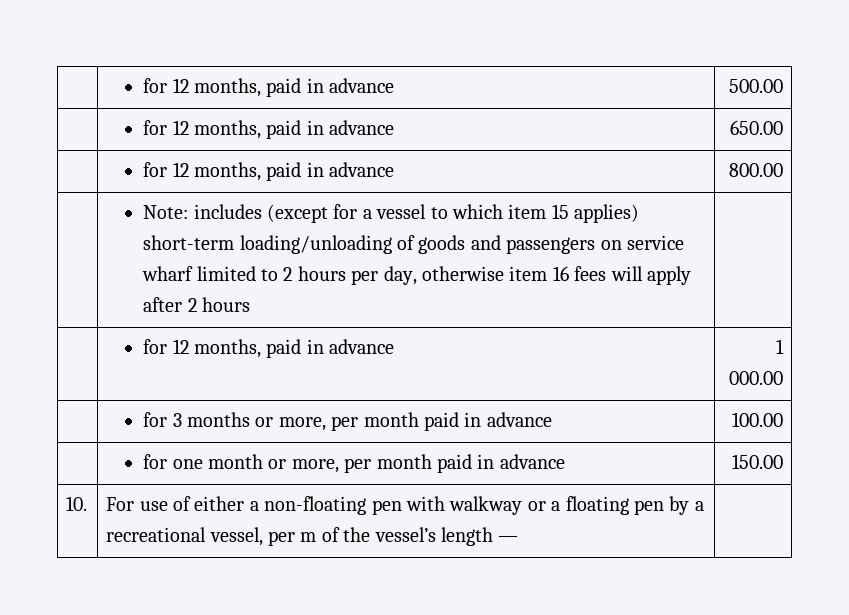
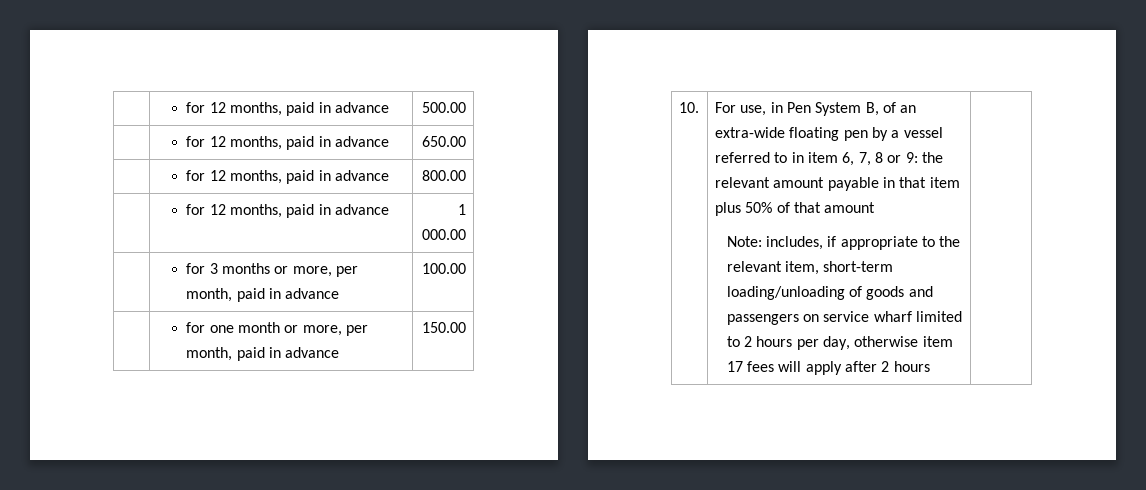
- | Note: includes (except for a vessel to which item 15 applies) short-term loading/unloading of goods and passengers on service wharf limited to 2 hours per day, otherwise item 16 fees will apply after 2 hours |
+ | for 12 months, paid in advance | 1 000.00
+ | for 3 months or more, per month, paid in advance | 100.00
+ | for one month or more, per month, paid in advance | 150.00
+ 10. | For use, in Pen System B, of an extra-wide floating pen by a vessel referred to in item 6, 7, 8 or 9: the relevant amount payable in that item plus 50% of that amount
+ Note: includes, if appropriate to the relevant item, short-term loading/unloading of goods and passengers on service wharf limited to 2 hours per day, otherwise item 17 fees will apply after 2 hours
- | for 12 months, paid in advance | 1 000.00
- | for 3 months or more, per month paid in advance | 100.00
- | for one month or more, per month paid in advance | 150.00
- 10. | For use of either a non-floating pen with walkway or a floating pen by a recreational vessel, per m of the vessel’s length — |

